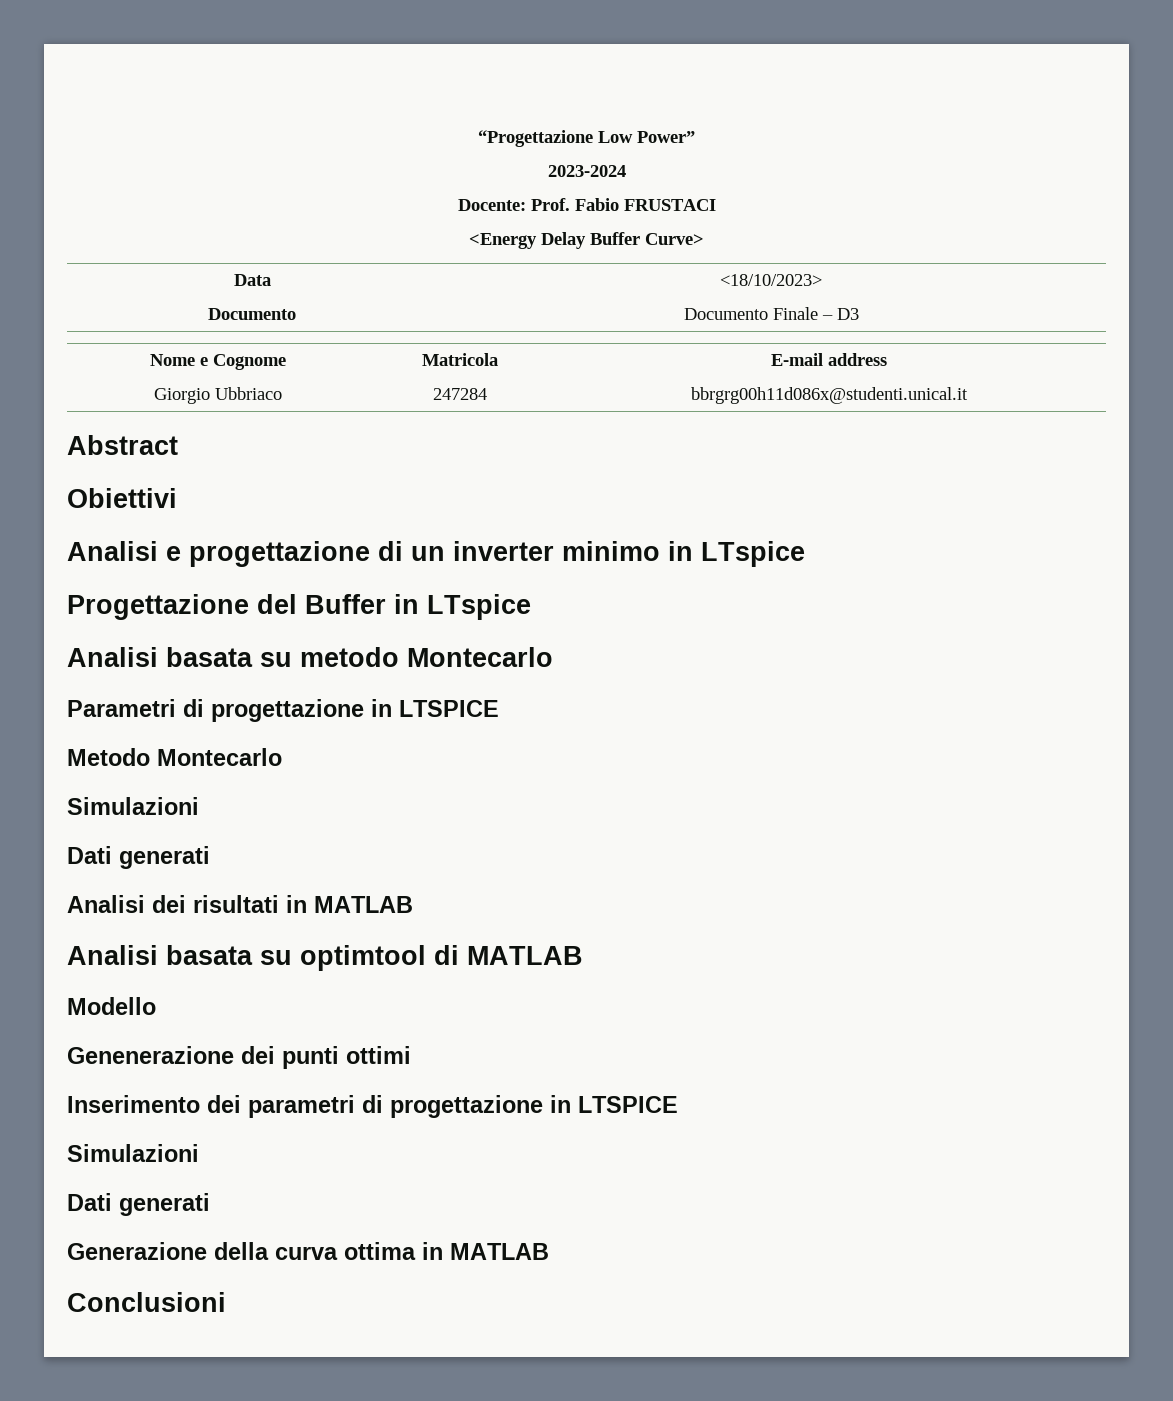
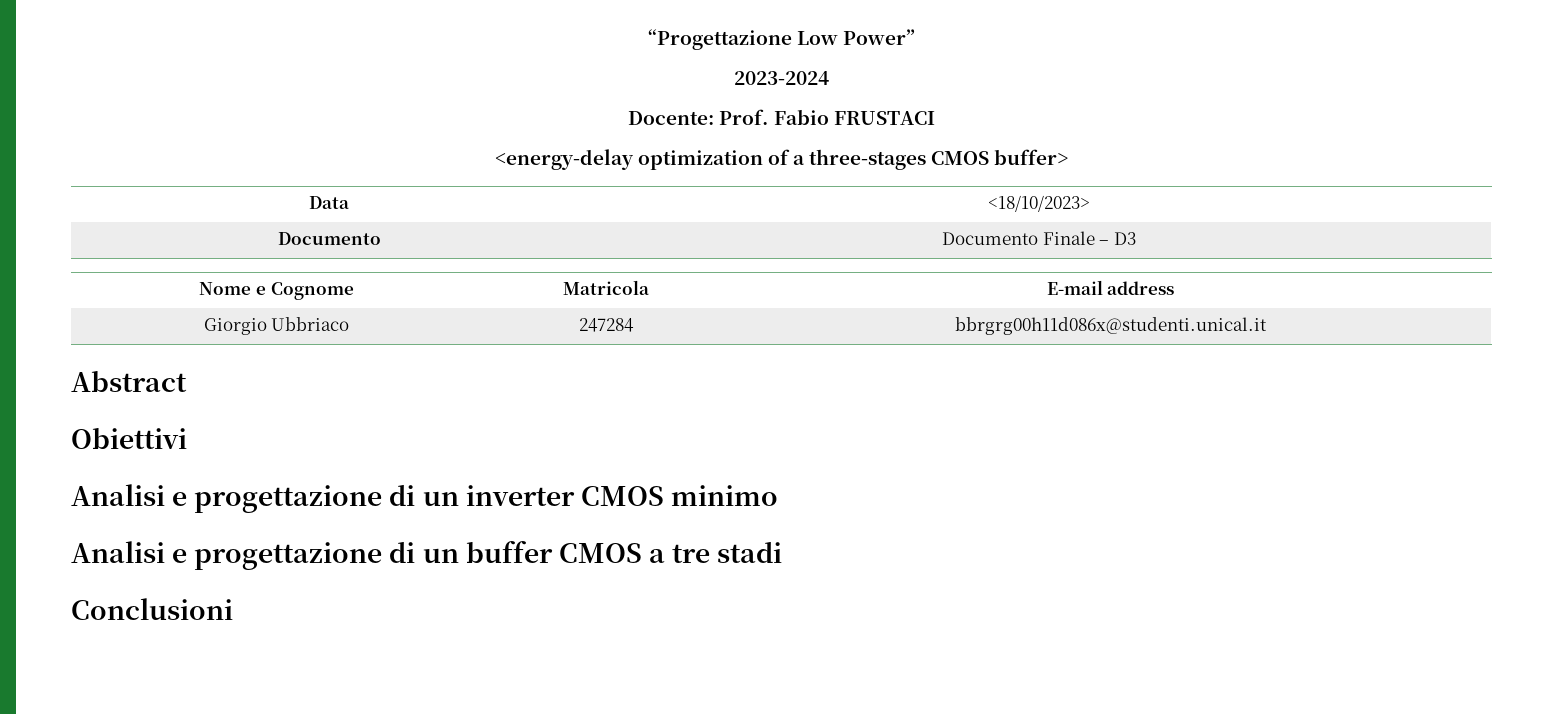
- <Energy Delay Buffer Curve>
+ <energy-delay optimization of a three-stages CMOS buffer>
- Analisi e progettazione di un inverter minimo in LTspice
- Progettazione del Buffer in LTspice
- Analisi basata su metodo Montecarlo
- Parametri di progettazione in LTSPICE
- Metodo Montecarlo
- Simulazioni
- Dati generati
- Analisi dei risultati in MATLAB
- Analisi basata su optimtool di MATLAB
- Modello
- Genenerazione dei punti ottimi
- Inserimento dei parametri di progettazione in LTSPICE
- Simulazioni
- Dati generati
- Generazione della curva ottima in MATLAB
+ Analisi e progettazione di un inverter CMOS minimo
+ Analisi e progettazione di un buffer CMOS a tre stadi

